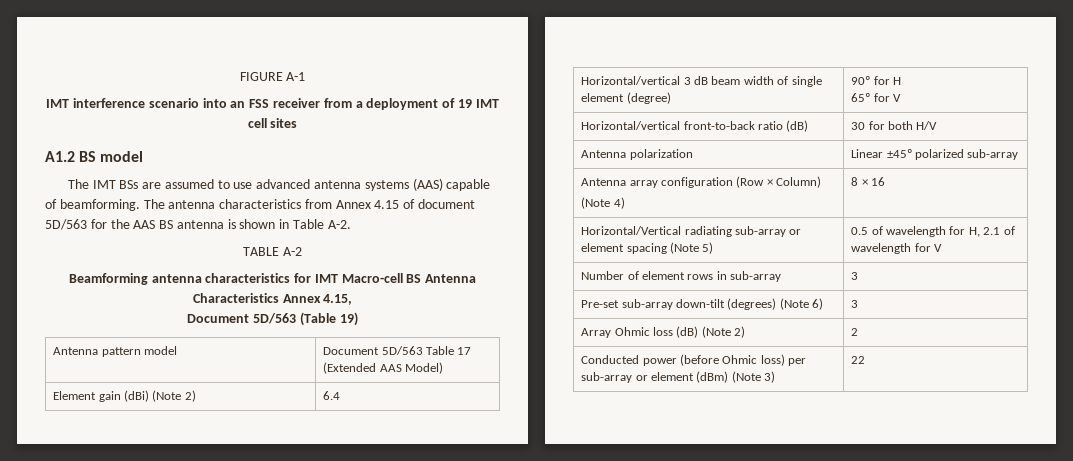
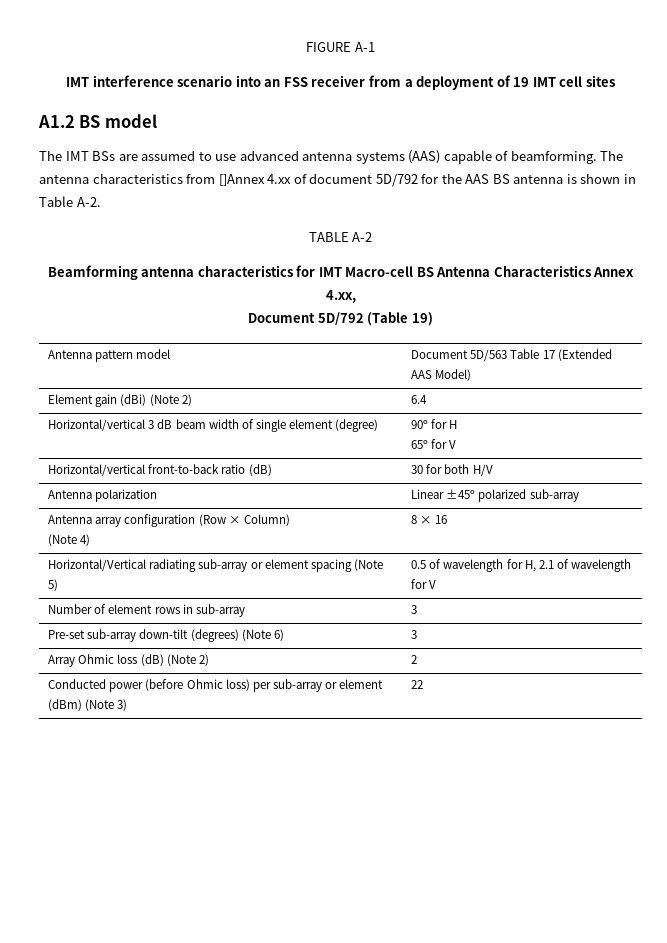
- The antenna characteristics from Annex 4.15 of document 5D/563 for the AAS BS antenna is shown in Table A-2.
+ The antenna characteristics from []Annex 4.xx of document 5D/792 for the AAS BS antenna is shown in Table A-2.
- Beamforming antenna characteristics for IMT Macro-cell BS Antenna Characteristics Annex 4.15,
- Document 5D/563 (Table 19)
+ Beamforming antenna characteristics for IMT Macro-cell BS Antenna Characteristics Annex 4.xx,
+ Document 5D/792 (Table 19)

